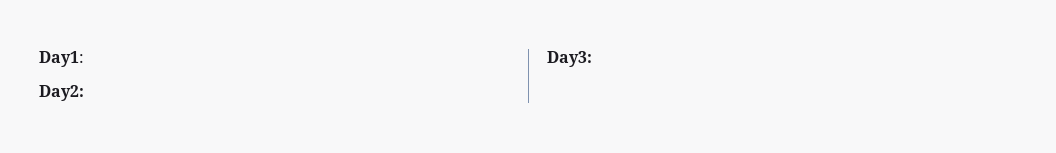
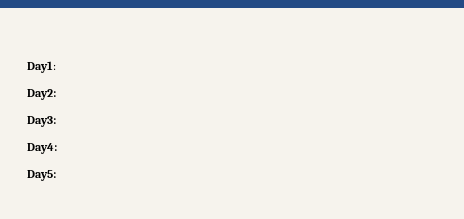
+ Day4:
+ Day5:

